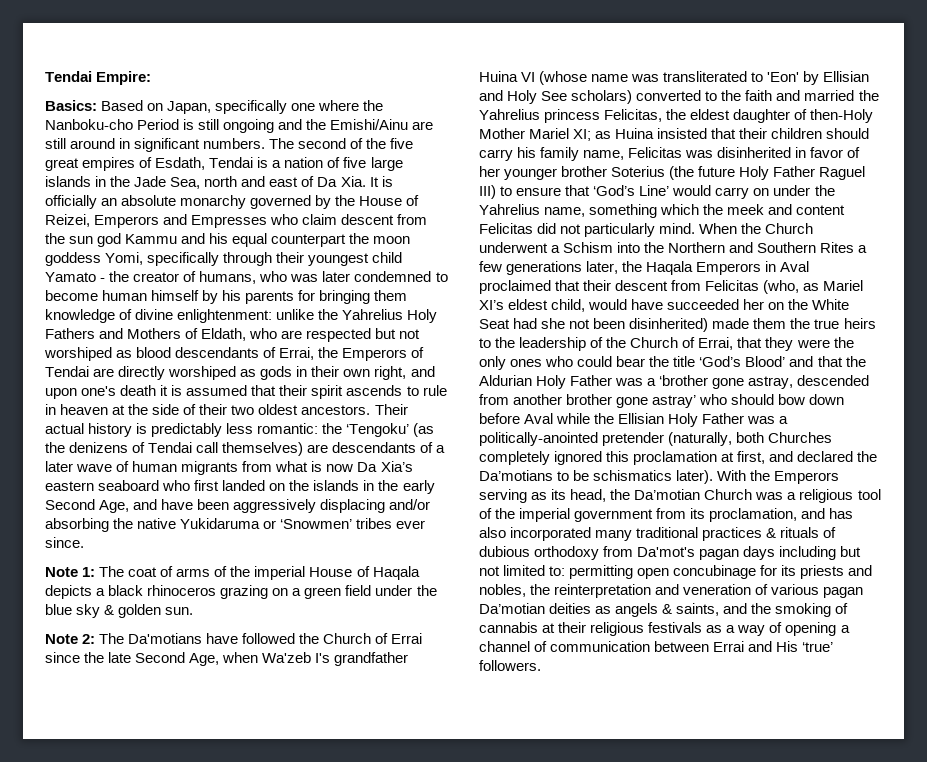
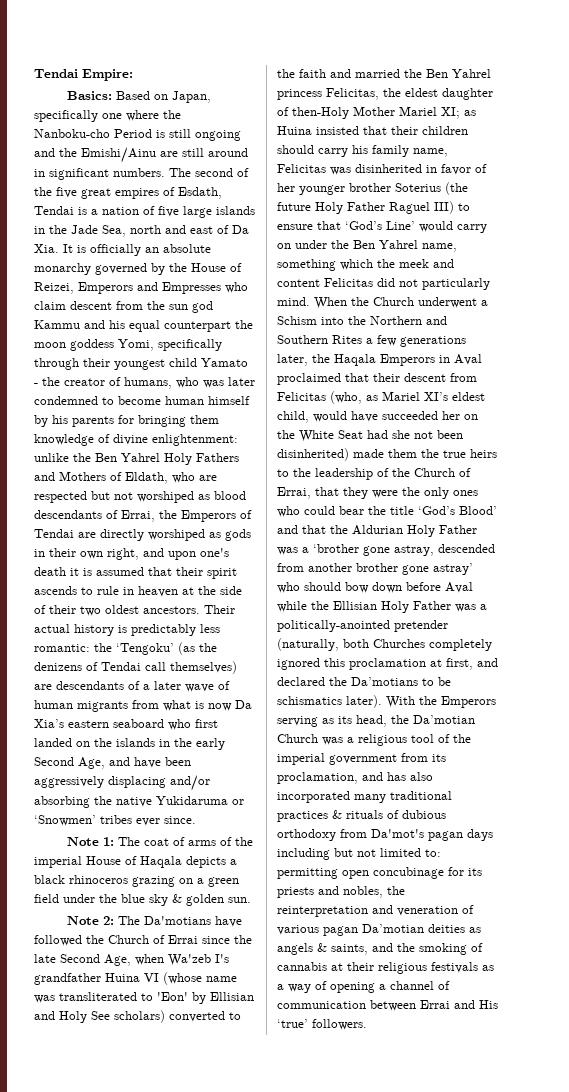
- unlike the Yahrelius Holy Fathers and Mothers of Eldath, who are respected but not worshiped as blood descendants of Errai, the Emperors of Tendai are directly worshiped as gods in their own right, and upon one's death it is assumed that their spirit ascends to rule in heaven at the side of their two oldest ancestors.
+ unlike the Ben Yahrel Holy Fathers and Mothers of Eldath, who are respected but not worshiped as blood descendants of Errai, the Emperors of Tendai are directly worshiped as gods in their own right, and upon one's death it is assumed that their spirit ascends to rule in heaven at the side of their two oldest ancestors.
- The Da'motians have followed the Church of Errai since the late Second Age, when Wa'zeb I's grandfather Huina VI (whose name was transliterated to 'Eon' by Ellisian and Holy See scholars) converted to the faith and married the Yahrelius princess Felicitas, the eldest daughter of then-Holy Mother Mariel XI;
+ The Da'motians have followed the Church of Errai since the late Second Age, when Wa'zeb I's grandfather Huina VI (whose name was transliterated to 'Eon' by Ellisian and Holy See scholars) converted to the faith and married the Ben Yahrel princess Felicitas, the eldest daughter of then-Holy Mother Mariel XI;
- as Huina insisted that their children should carry his family name, Felicitas was disinherited in favor of her younger brother Soterius (the future Holy Father Raguel III) to ensure that ‘God’s Line’ would carry on under the Yahrelius name, something which the meek and content Felicitas did not particularly mind.
+ as Huina insisted that their children should carry his family name, Felicitas was disinherited in favor of her younger brother Soterius (the future Holy Father Raguel III) to ensure that ‘God’s Line’ would carry on under the Ben Yahrel name, something which the meek and content Felicitas did not particularly mind.

